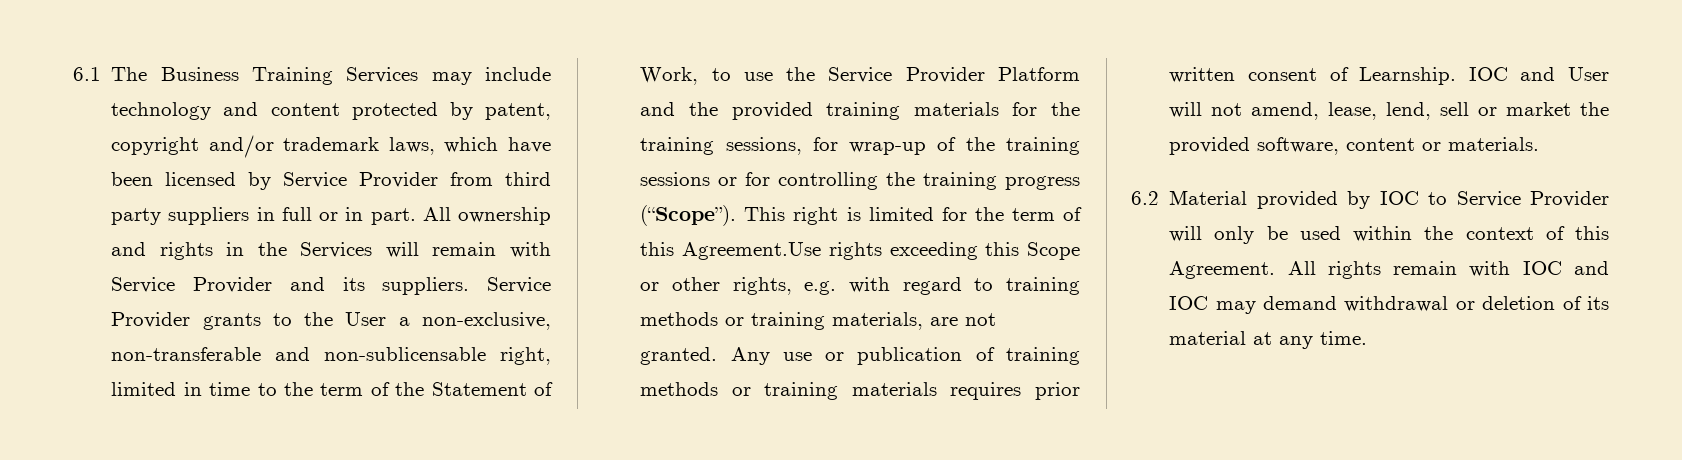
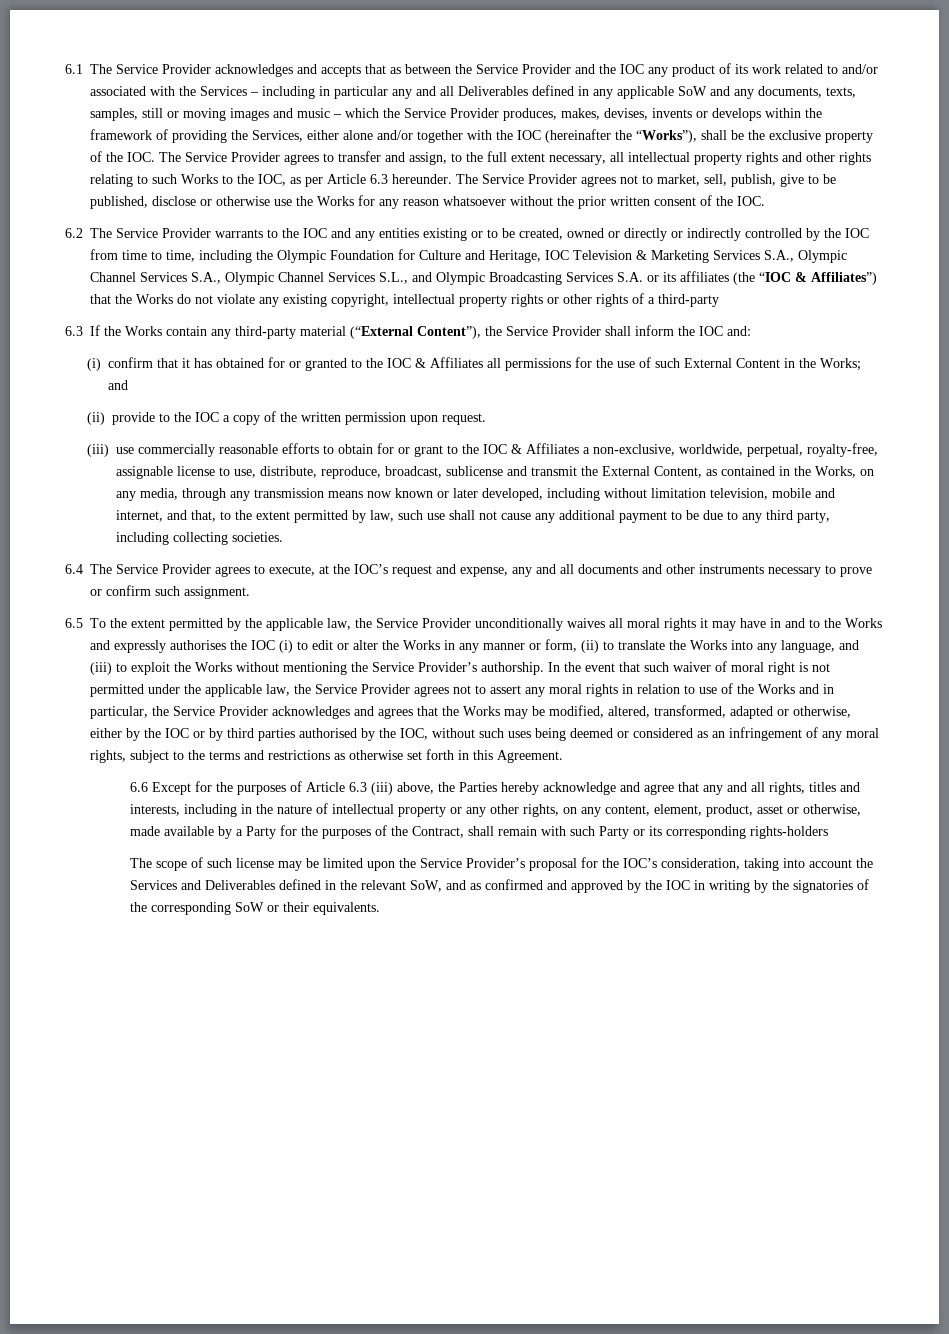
- 6.1 The Business Training Services may include technology and content protected by patent, copyright and/or trademark laws, which have been licensed by Service Provider from third party suppliers in full or in part. All ownership and rights in the Services will remain with Service Provider and its suppliers. Service Provider grants to the User a non-exclusive, non-transferable and non-sublicensable right, limited in time to the term of the Statement of Work, to use the Service Provider Platform and the provided training materials for the training sessions, for wrap-up of the training sessions or for controlling the training progress (“Scope”). This right is limited for the term of this Agreement.Use rights exceeding this Scope or other rights, e.g. with regard to training methods or training materials, are not granted. Any use or publication of training methods or training materials requires prior written consent of Learnship. IOC and User will not amend, lease, lend, sell or market the provided software, content or materials.
- 6.2 Material provided by IOC to Service Provider will only be used within the context of this Agreement. All rights remain with IOC and IOC may demand withdrawal or deletion of its material at any time.
+ 6.1 The Service Provider acknowledges and accepts that as between the Service Provider and the IOC any product of its work related to and/or associated with the Services – including in particular any and all Deliverables defined in any applicable SoW and any documents, texts, samples, still or moving images and music – which the Service Provider produces, makes, devises, invents or develops within the framework of providing the Services, either alone and/or together with the IOC (hereinafter the “Works”), shall be the exclusive property of the IOC. The Service Provider agrees to transfer and assign, to the full extent necessary, all intellectual property rights and other rights relating to such Works to the IOC, as per Article 6.3 hereunder. The Service Provider agrees not to market, sell, publish, give to be published, disclose or otherwise use the Works for any reason whatsoever without the prior written consent of the IOC.
+ 6.2 The Service Provider warrants to the IOC and any entities existing or to be created, owned or directly or indirectly controlled by the IOC from time to time, including the Olympic Foundation for Culture and Heritage, IOC Television & Marketing Services S.A., Olympic Channel Services S.A., Olympic Channel Services S.L., and Olympic Broadcasting Services S.A. or its affiliates (the “IOC & Affiliates”) that the Works do not violate any existing copyright, intellectual property rights or other rights of a third-party
+ 6.3 If the Works contain any third-party material (“External Content”), the Service Provider shall inform the IOC and:
+ (i) confirm that it has obtained for or granted to the IOC & Affiliates all permissions for the use of such External Content in the Works; and
+ (ii) provide to the IOC a copy of the written permission upon request.
+ (iii) use commercially reasonable efforts to obtain for or grant to the IOC & Affiliates a non-exclusive, worldwide, perpetual, royalty-free, assignable license to use, distribute, reproduce, broadcast, sublicense and transmit the External Content, as contained in the Works, on any media, through any transmission means now known or later developed, including without limitation television, mobile and internet, and that, to the extent permitted by law, such use shall not cause any additional payment to be due to any third party, including collecting societies.
+ 6.4 The Service Provider agrees to execute, at the IOC’s request and expense, any and all documents and other instruments necessary to prove or confirm such assignment.
+ 6.5 To the extent permitted by the applicable law, the Service Provider unconditionally waives all moral rights it may have in and to the Works and expressly authorises the IOC (i) to edit or alter the Works in any manner or form, (ii) to translate the Works into any language, and (iii) to exploit the Works without mentioning the Service Provider’s authorship. In the event that such waiver of moral right is not permitted under the applicable law, the Service Provider agrees not to assert any moral rights in relation to use of the Works and in particular, the Service Provider acknowledges and agrees that the Works may be modified, altered, transformed, adapted or otherwise, either by the IOC or by third parties authorised by the IOC, without such uses being deemed or considered as an infringement of any moral rights, subject to the terms and restrictions as otherwise set forth in this Agreement.
+ 6.6 Except for the purposes of Article 6.3 (iii) above, the Parties hereby acknowledge and agree that any and all rights, titles and interests, including in the nature of intellectual property or any other rights, on any content, element, product, asset or otherwise, made available by a Party for the purposes of the Contract, shall remain with such Party or its corresponding rights-holders
+ The scope of such license may be limited upon the Service Provider’s proposal for the IOC’s consideration, taking into account the Services and Deliverables defined in the relevant SoW, and as confirmed and approved by the IOC in writing by the signatories of the corresponding SoW or their equivalents.

